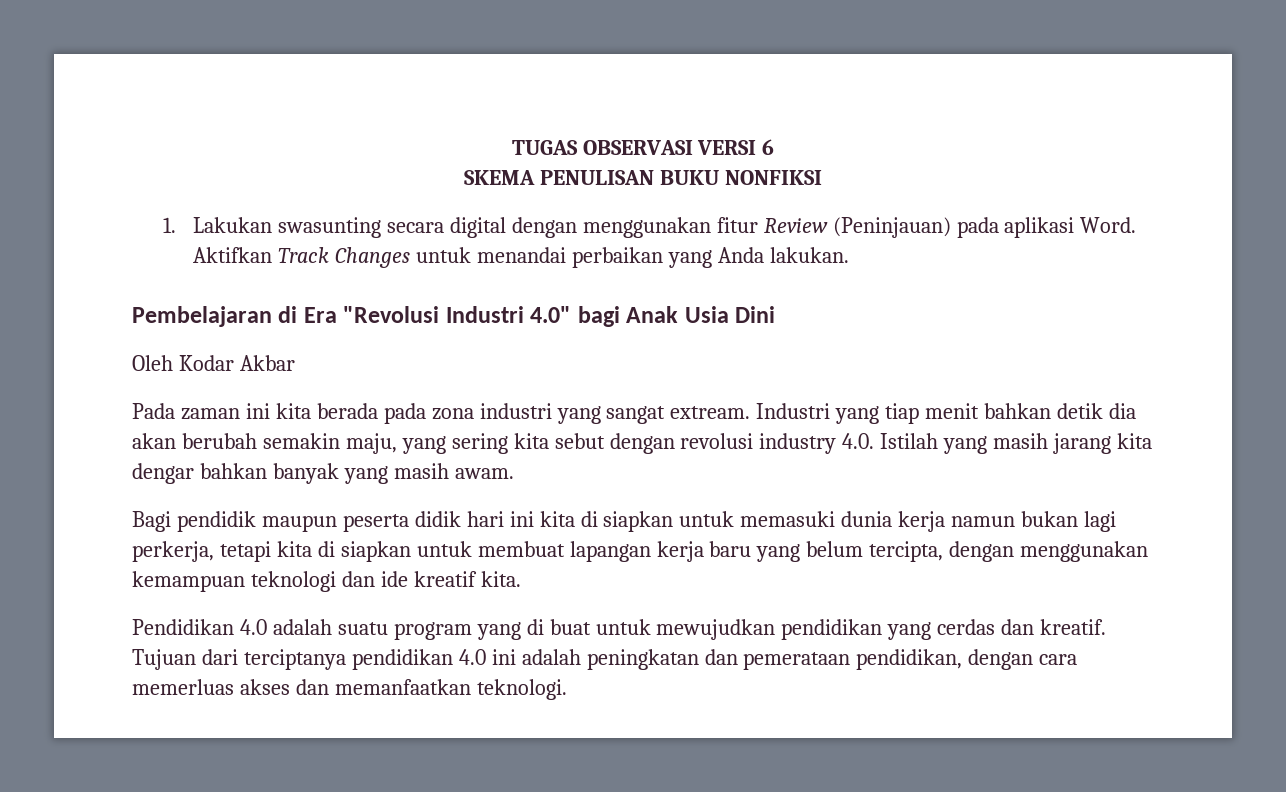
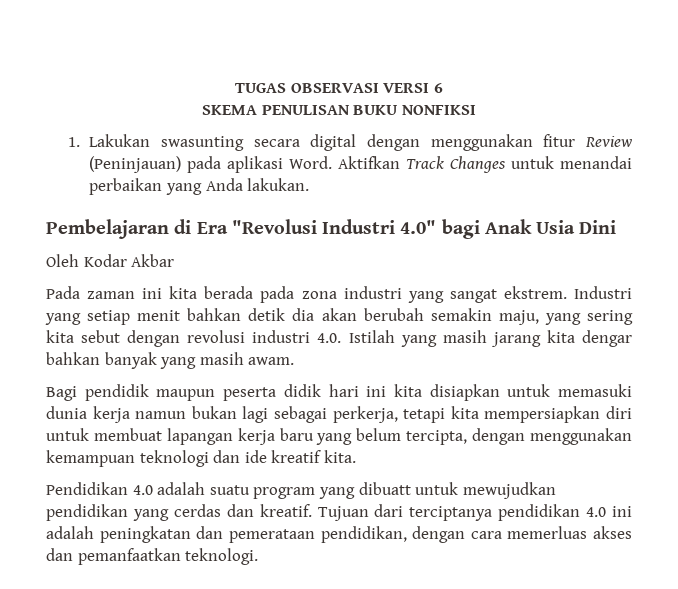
- Pada zaman ini kita berada pada zona industri yang sangat extream.
+ Pada zaman ini kita berada pada zona industri yang sangat ekstrem.
- Industri yang tiap menit bahkan detik dia akan berubah semakin maju, yang sering kita sebut dengan revolusi industry 4.0. Istilah yang masih jarang kita dengar bahkan banyak yang masih awam.
+ Industri yang setiap menit bahkan detik dia akan berubah semakin maju, yang sering kita sebut dengan revolusi industri 4.0. Istilah yang masih jarang kita dengar bahkan banyak yang masih awam.
- Bagi pendidik maupun peserta didik hari ini kita di siapkan untuk memasuki dunia kerja namun bukan lagi perkerja, tetapi kita di siapkan untuk membuat lapangan kerja baru yang belum tercipta, dengan menggunakan kemampuan teknologi dan ide kreatif kita.
+ Bagi pendidik maupun peserta didik hari ini kita disiapkan untuk memasuki dunia kerja namun bukan lagi sebagai perkerja, tetapi kita mempersiapkan diri untuk membuat lapangan kerja baru yang belum tercipta, dengan menggunakan kemampuan teknologi dan ide kreatif kita.
- Pendidikan 4.0 adalah suatu program yang di buat untuk mewujudkan pendidikan yang cerdas dan kreatif.
+ Pendidikan 4.0 adalah suatu program yang dibuatt untuk mewujudkan pendidikan yang cerdas dan kreatif.
- Tujuan dari terciptanya pendidikan 4.0 ini adalah peningkatan dan pemerataan pendidikan, dengan cara memerluas akses dan memanfaatkan teknologi.
+ Tujuan dari terciptanya pendidikan 4.0 ini adalah peningkatan dan pemerataan pendidikan, dengan cara memerluas akses dan pemanfaatkan teknologi.

